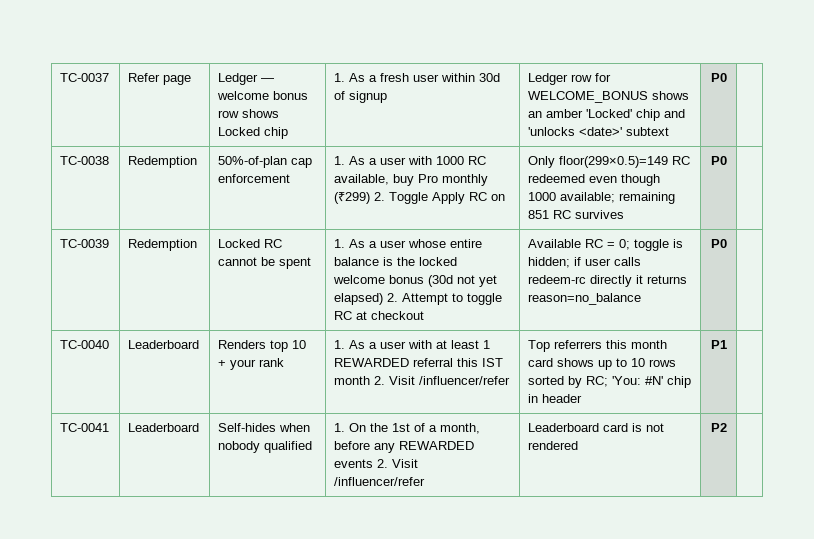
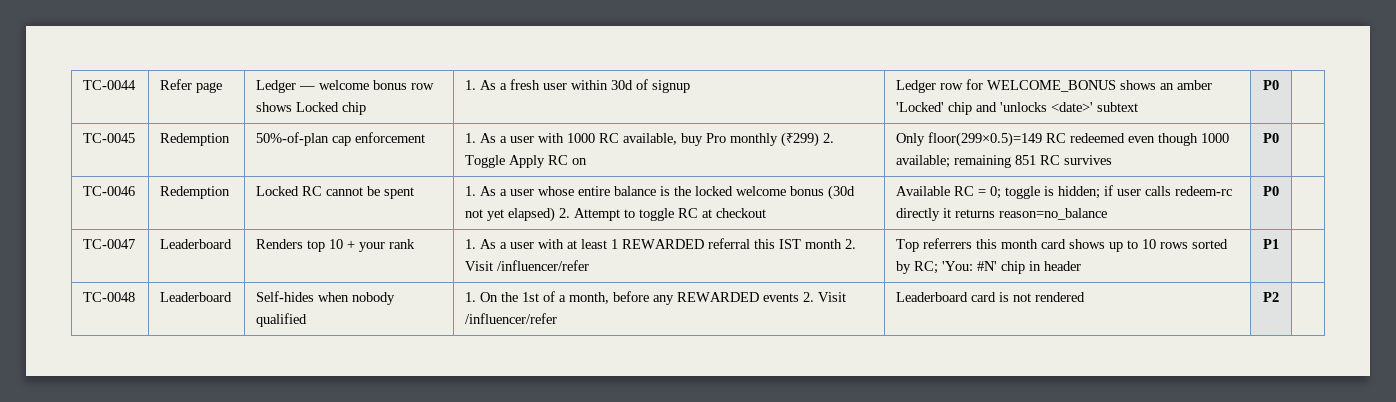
- TC-0037 | Refer page | Ledger — welcome bonus row shows Locked chip | 1. As a fresh user within 30d of signup | Ledger row for WELCOME_BONUS shows an amber 'Locked' chip and 'unlocks <date>' subtext | P0 |
+ TC-0044 | Refer page | Ledger — welcome bonus row shows Locked chip | 1. As a fresh user within 30d of signup | Ledger row for WELCOME_BONUS shows an amber 'Locked' chip and 'unlocks <date>' subtext | P0 |
- TC-0038 | Redemption | 50%-of-plan cap enforcement | 1. As a user with 1000 RC available, buy Pro monthly (₹299) 2. Toggle Apply RC on | Only floor(299×0.5)=149 RC redeemed even though 1000 available; remaining 851 RC survives | P0 |
+ TC-0045 | Redemption | 50%-of-plan cap enforcement | 1. As a user with 1000 RC available, buy Pro monthly (₹299) 2. Toggle Apply RC on | Only floor(299×0.5)=149 RC redeemed even though 1000 available; remaining 851 RC survives | P0 |
- TC-0039
+ TC-0046
- TC-0040
+ TC-0047
- TC-0041 | Leaderboard | Self-hides when nobody qualified | 1. On the 1st of a month, before any REWARDED events 2. Visit /influencer/refer | Leaderboard card is not rendered | P2 |
+ TC-0048 | Leaderboard | Self-hides when nobody qualified | 1. On the 1st of a month, before any REWARDED events 2. Visit /influencer/refer | Leaderboard card is not rendered | P2 |

